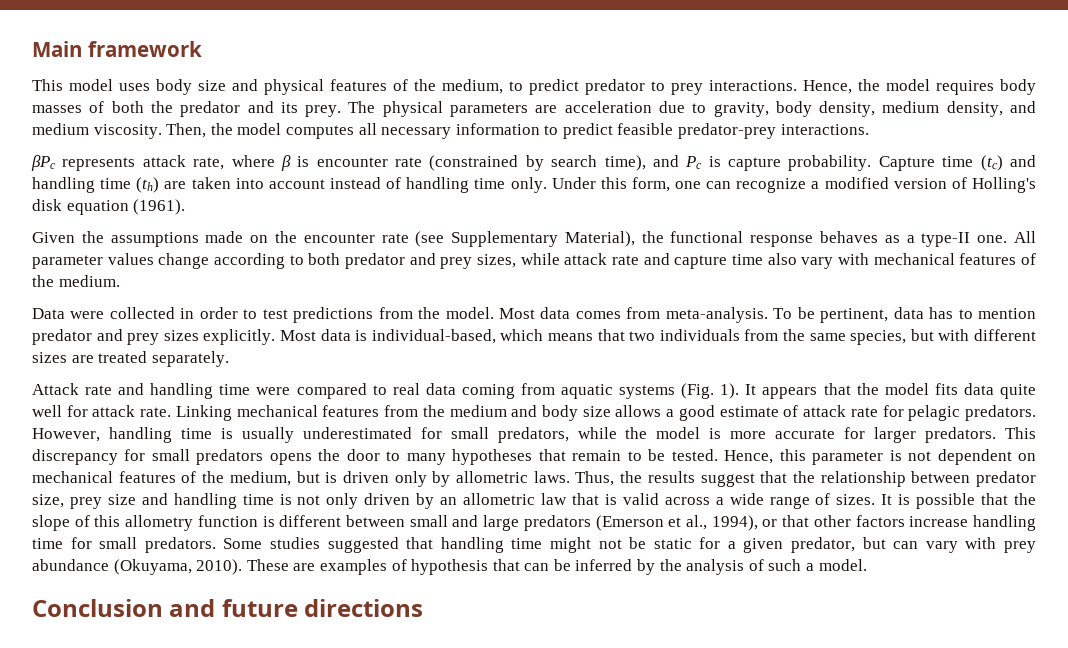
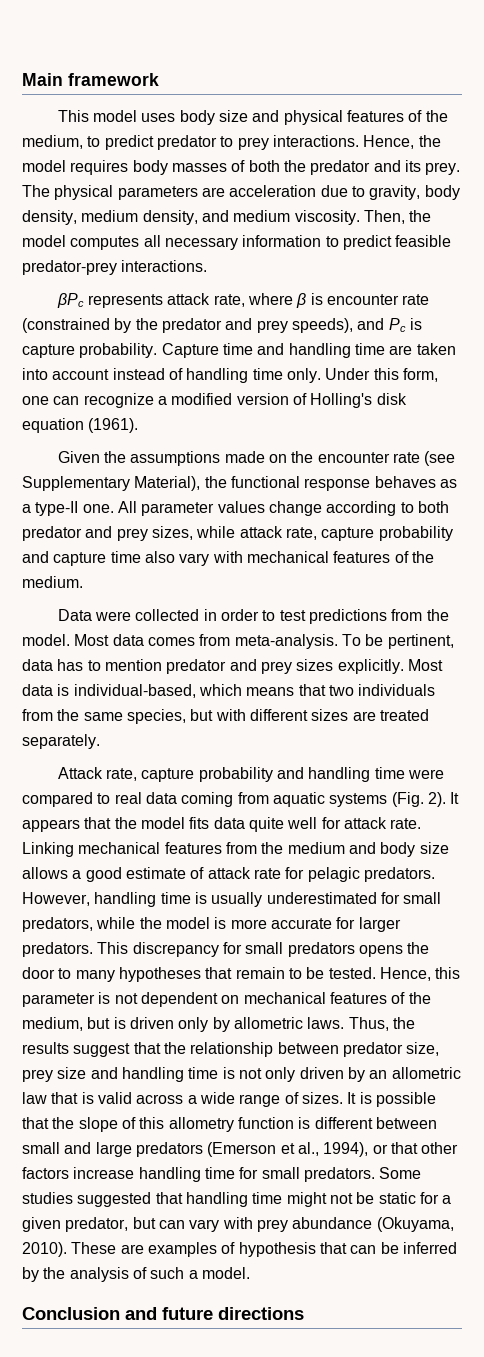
- βPc represents attack rate, where β is encounter rate (constrained by search time), and Pc is capture probability.
+ βPc represents attack rate, where β is encounter rate (constrained by the predator and prey speeds), and Pc is capture probability.
- Capture time (tc) and handling time (th) are taken into account instead of handling time only.
+ Capture time and handling time are taken into account instead of handling time only.
- All parameter values change according to both predator and prey sizes, while attack rate and capture time also vary with mechanical features of the medium.
+ All parameter values change according to both predator and prey sizes, while attack rate, capture probability and capture time also vary with mechanical features of the medium.
- Attack rate and handling time were compared to real data coming from aquatic systems (Fig. 1).
+ Attack rate, capture probability and handling time were compared to real data coming from aquatic systems (Fig. 2).

